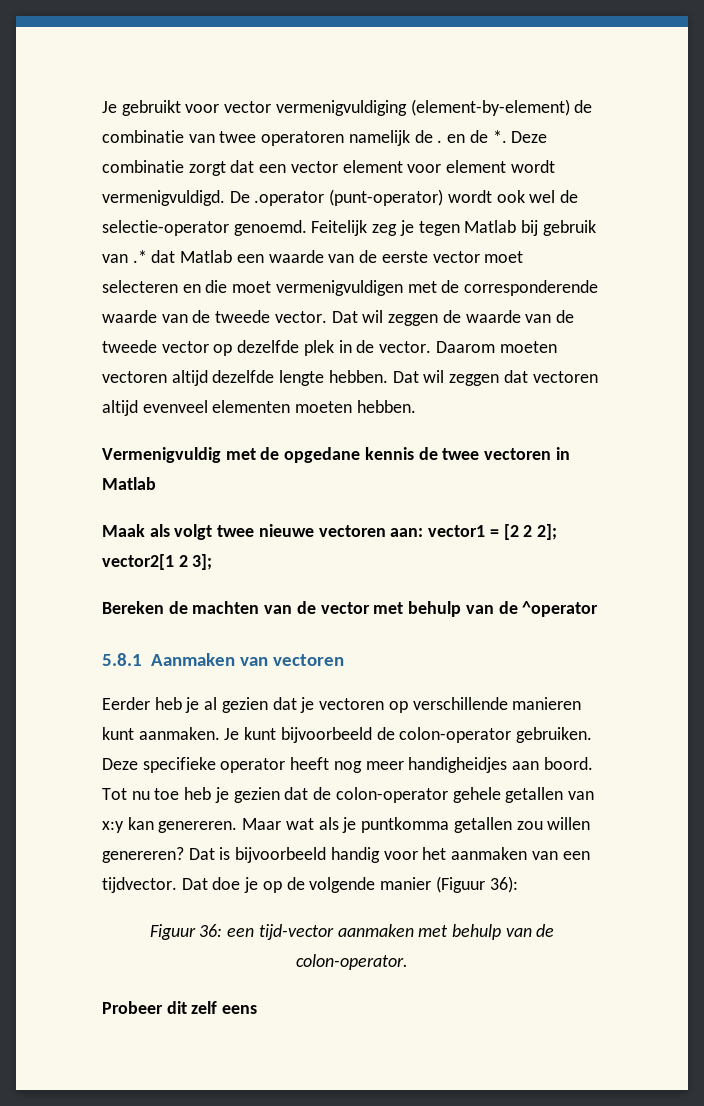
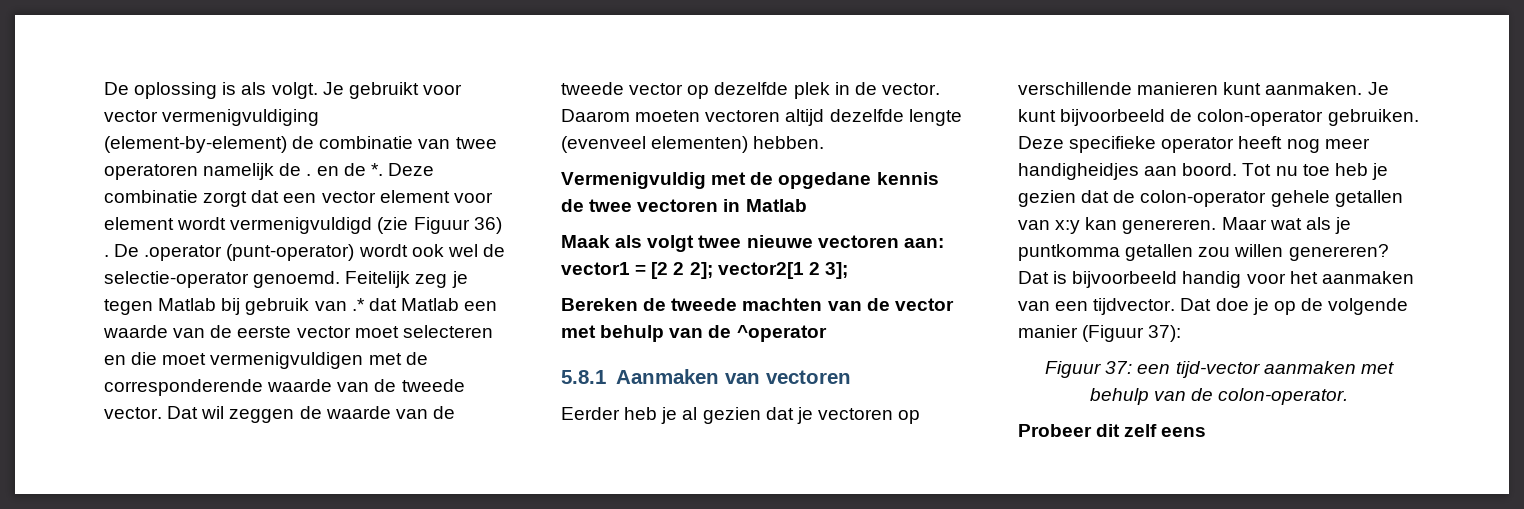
+ De oplossing is als volgt.
- Deze combinatie zorgt dat een vector element voor element wordt vermenigvuldigd.
+ Deze combinatie zorgt dat een vector element voor element wordt vermenigvuldigd (zie Figuur 36) .
- Daarom moeten vectoren altijd dezelfde lengte hebben. Dat wil zeggen dat vectoren altijd evenveel elementen moeten hebben.
+ Daarom moeten vectoren altijd dezelfde lengte (evenveel elementen) hebben.
- Bereken de machten van de vector met behulp van de ^operator
+ Bereken de tweede machten van de vector met behulp van de ^operator
- Dat doe je op de volgende manier (Figuur 36):
- Figuur 36: een tijd-vector aanmaken met behulp van de colon-operator.
+ Dat doe je op de volgende manier (Figuur 37):
+ Figuur 37: een tijd-vector aanmaken met behulp van de colon-operator.

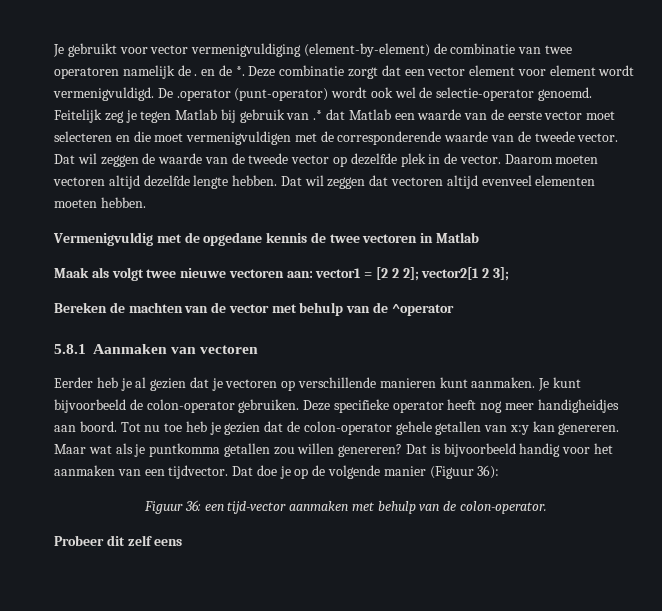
- De oplossing is als volgt.
- Deze combinatie zorgt dat een vector element voor element wordt vermenigvuldigd (zie Figuur 36) .
+ Deze combinatie zorgt dat een vector element voor element wordt vermenigvuldigd.
- Daarom moeten vectoren altijd dezelfde lengte (evenveel elementen) hebben.
+ Daarom moeten vectoren altijd dezelfde lengte hebben. Dat wil zeggen dat vectoren altijd evenveel elementen moeten hebben.
- Bereken de tweede machten van de vector met behulp van de ^operator
+ Bereken de machten van de vector met behulp van de ^operator
- Dat doe je op de volgende manier (Figuur 37):
- Figuur 37: een tijd-vector aanmaken met behulp van de colon-operator.
+ Dat doe je op de volgende manier (Figuur 36):
+ Figuur 36: een tijd-vector aanmaken met behulp van de colon-operator.

